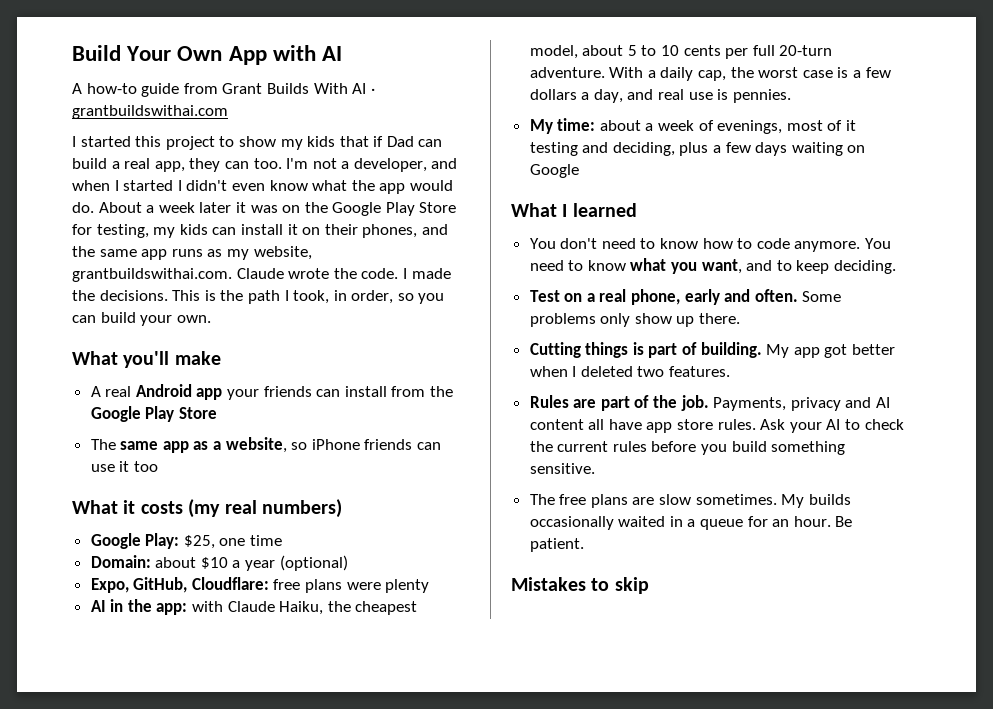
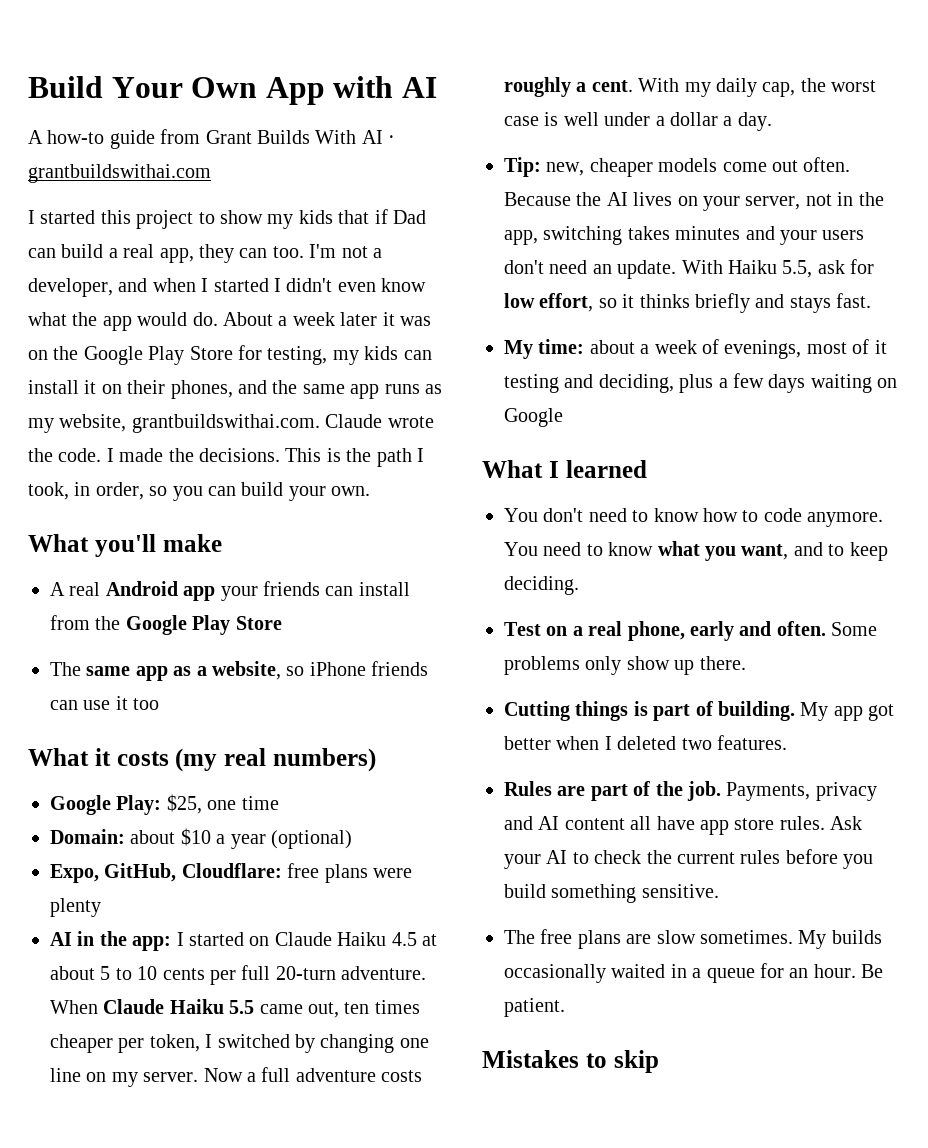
- AI in the app: with Claude Haiku, the cheapest model, about 5 to 10 cents per full 20-turn adventure.
+ AI in the app: I started on Claude Haiku 4.5 at about 5 to 10 cents per full 20-turn adventure.
- With a daily cap, the worst case is a few dollars a day, and real use is pennies.
+ When Claude Haiku 5.5 came out, ten times cheaper per token, I switched by changing one line on my server. Now a full adventure costs roughly a cent. With my daily cap, the worst case is well under a dollar a day.
+ Tip: new, cheaper models come out often. Because the AI lives on your server, not in the app, switching takes minutes and your users don't need an update. With Haiku 5.5, ask for low effort, so it thinks briefly and stays fast.

